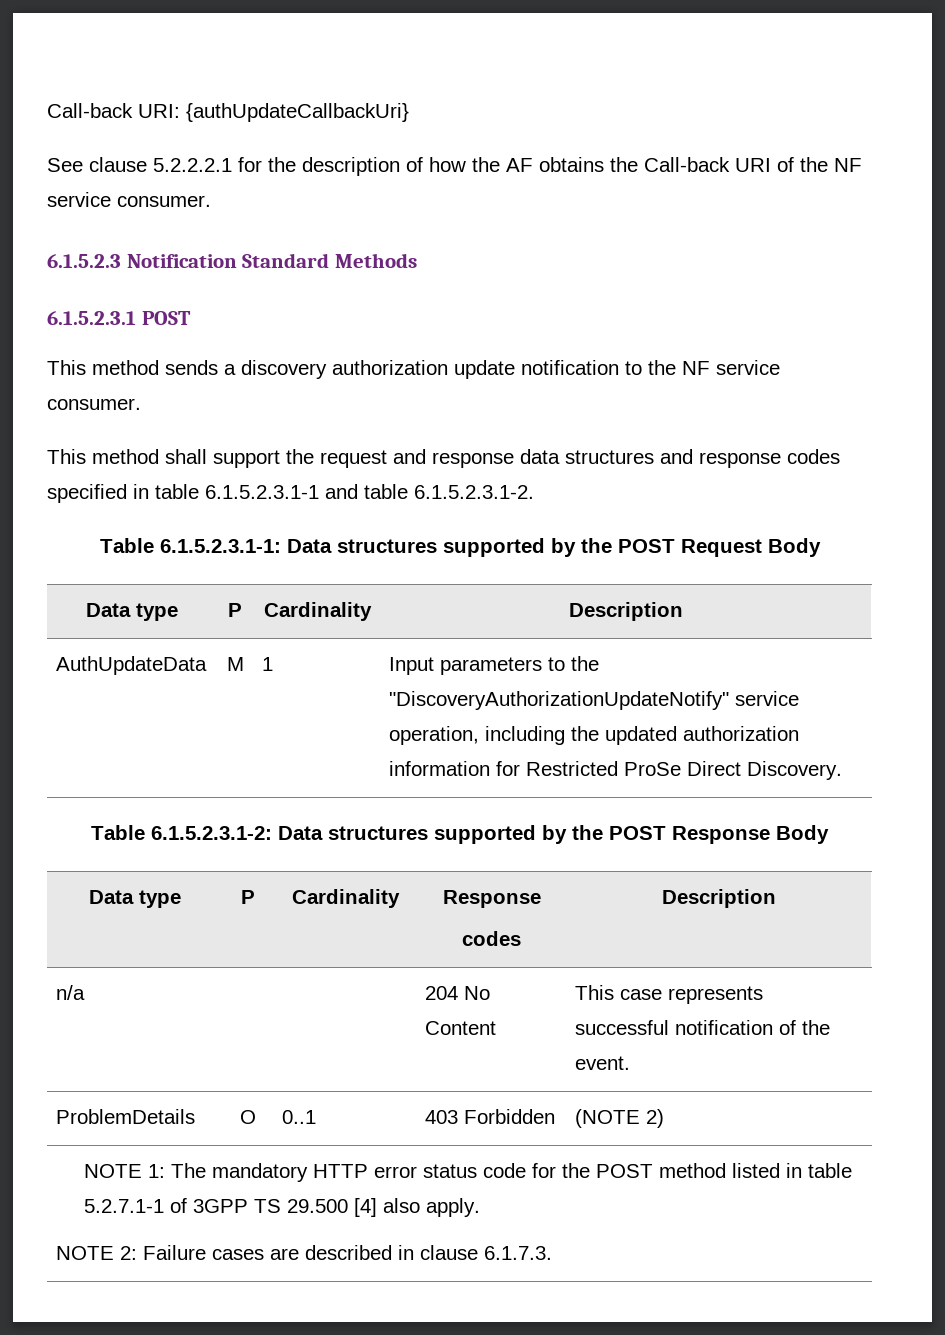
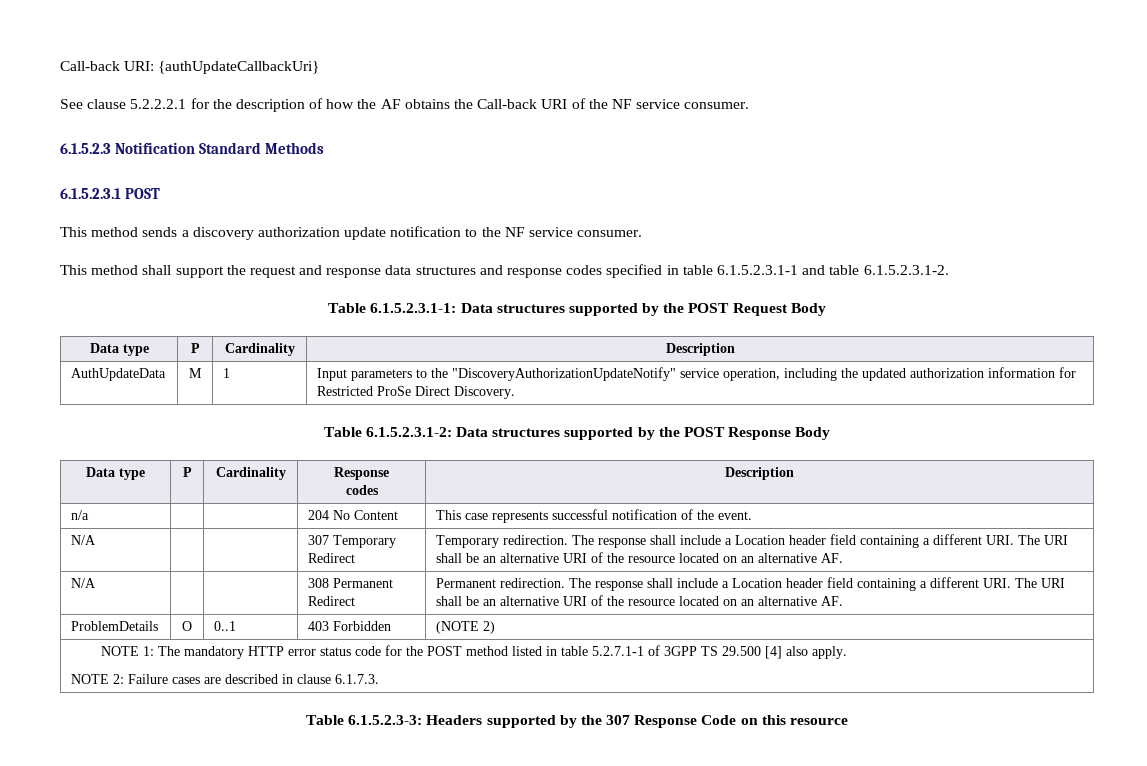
+ N/A | | | 307 Temporary Redirect | Temporary redirection. The response shall include a Location header field containing a different URI. The URI shall be an alternative URI of the resource located on an alternative AF.
+ N/A | | | 308 Permanent Redirect | Permanent redirection. The response shall include a Location header field containing a different URI. The URI shall be an alternative URI of the resource located on an alternative AF.
+ Table 6.1.5.2.3-3: Headers supported by the 307 Response Code on this resource

